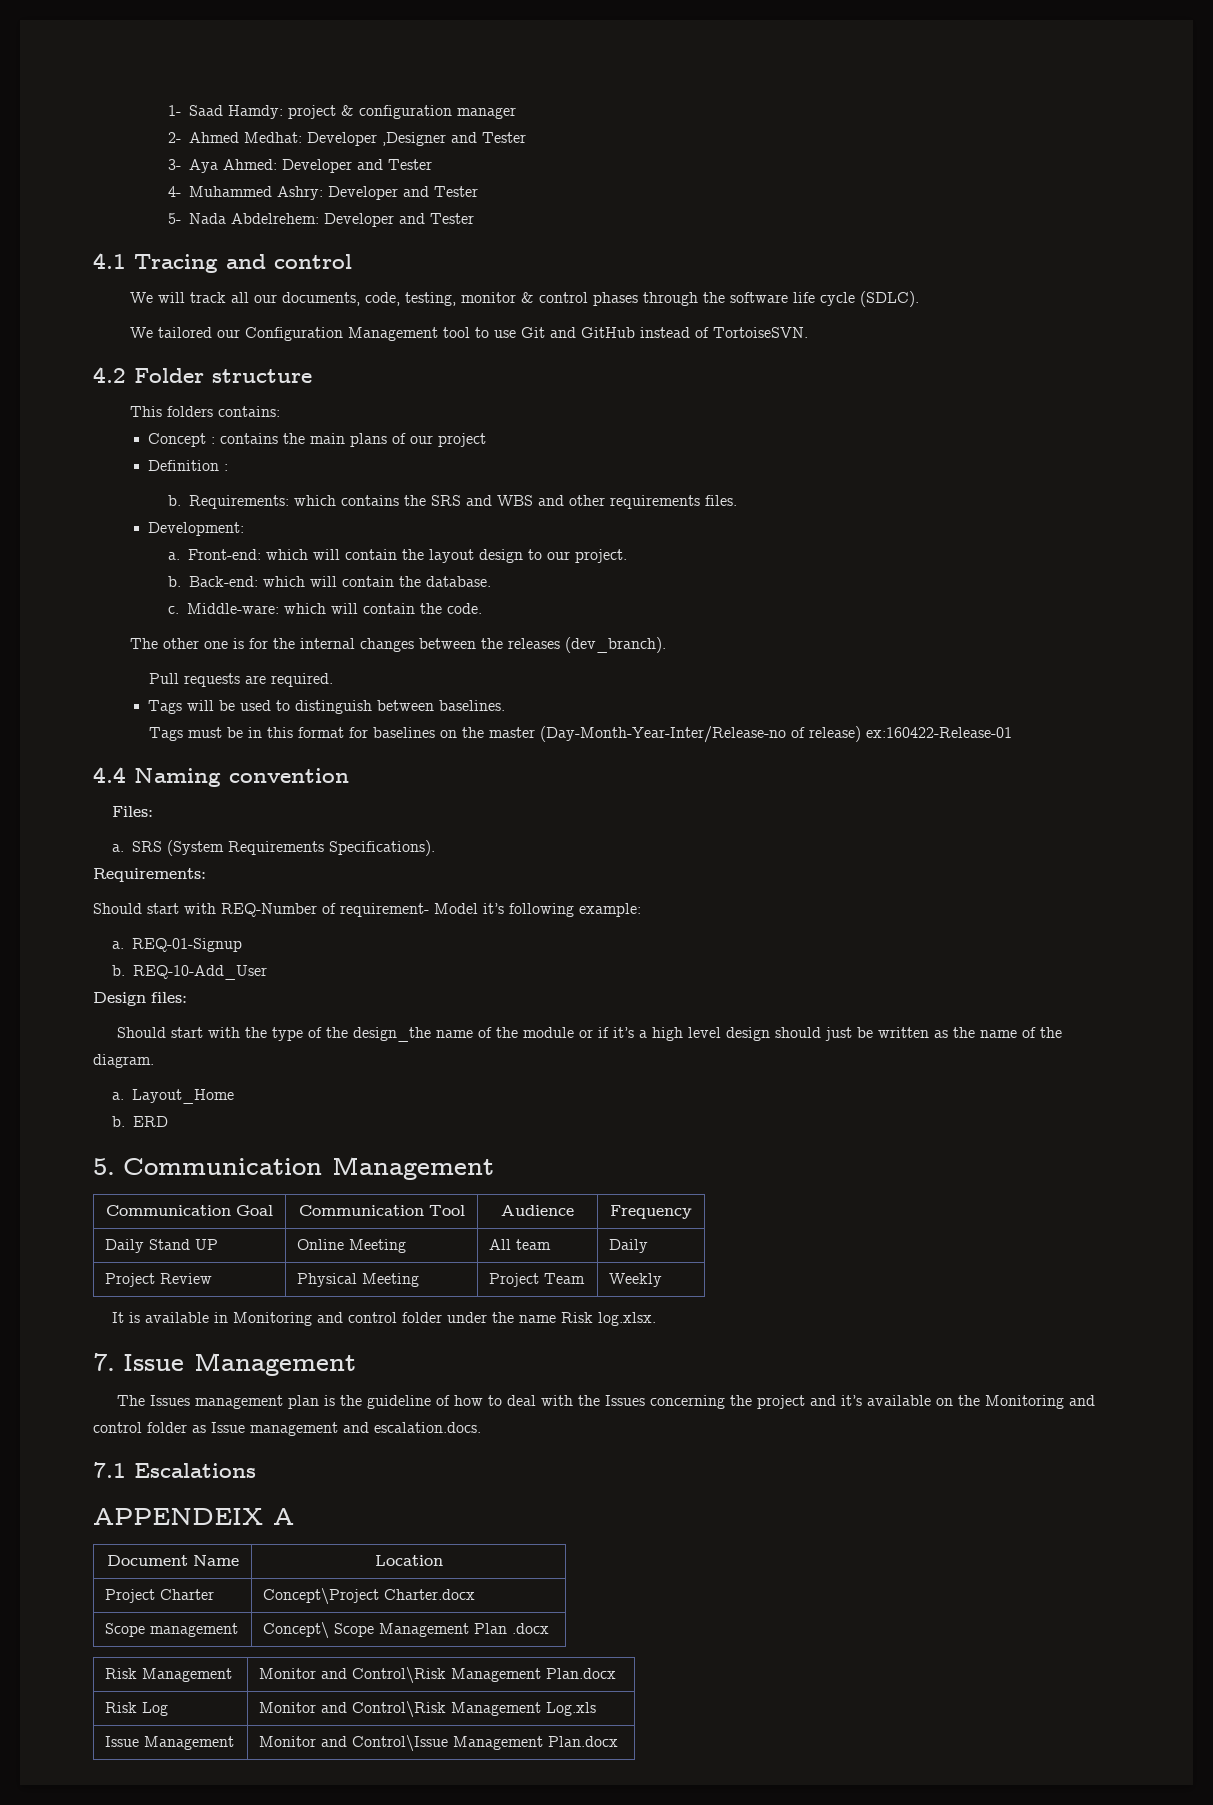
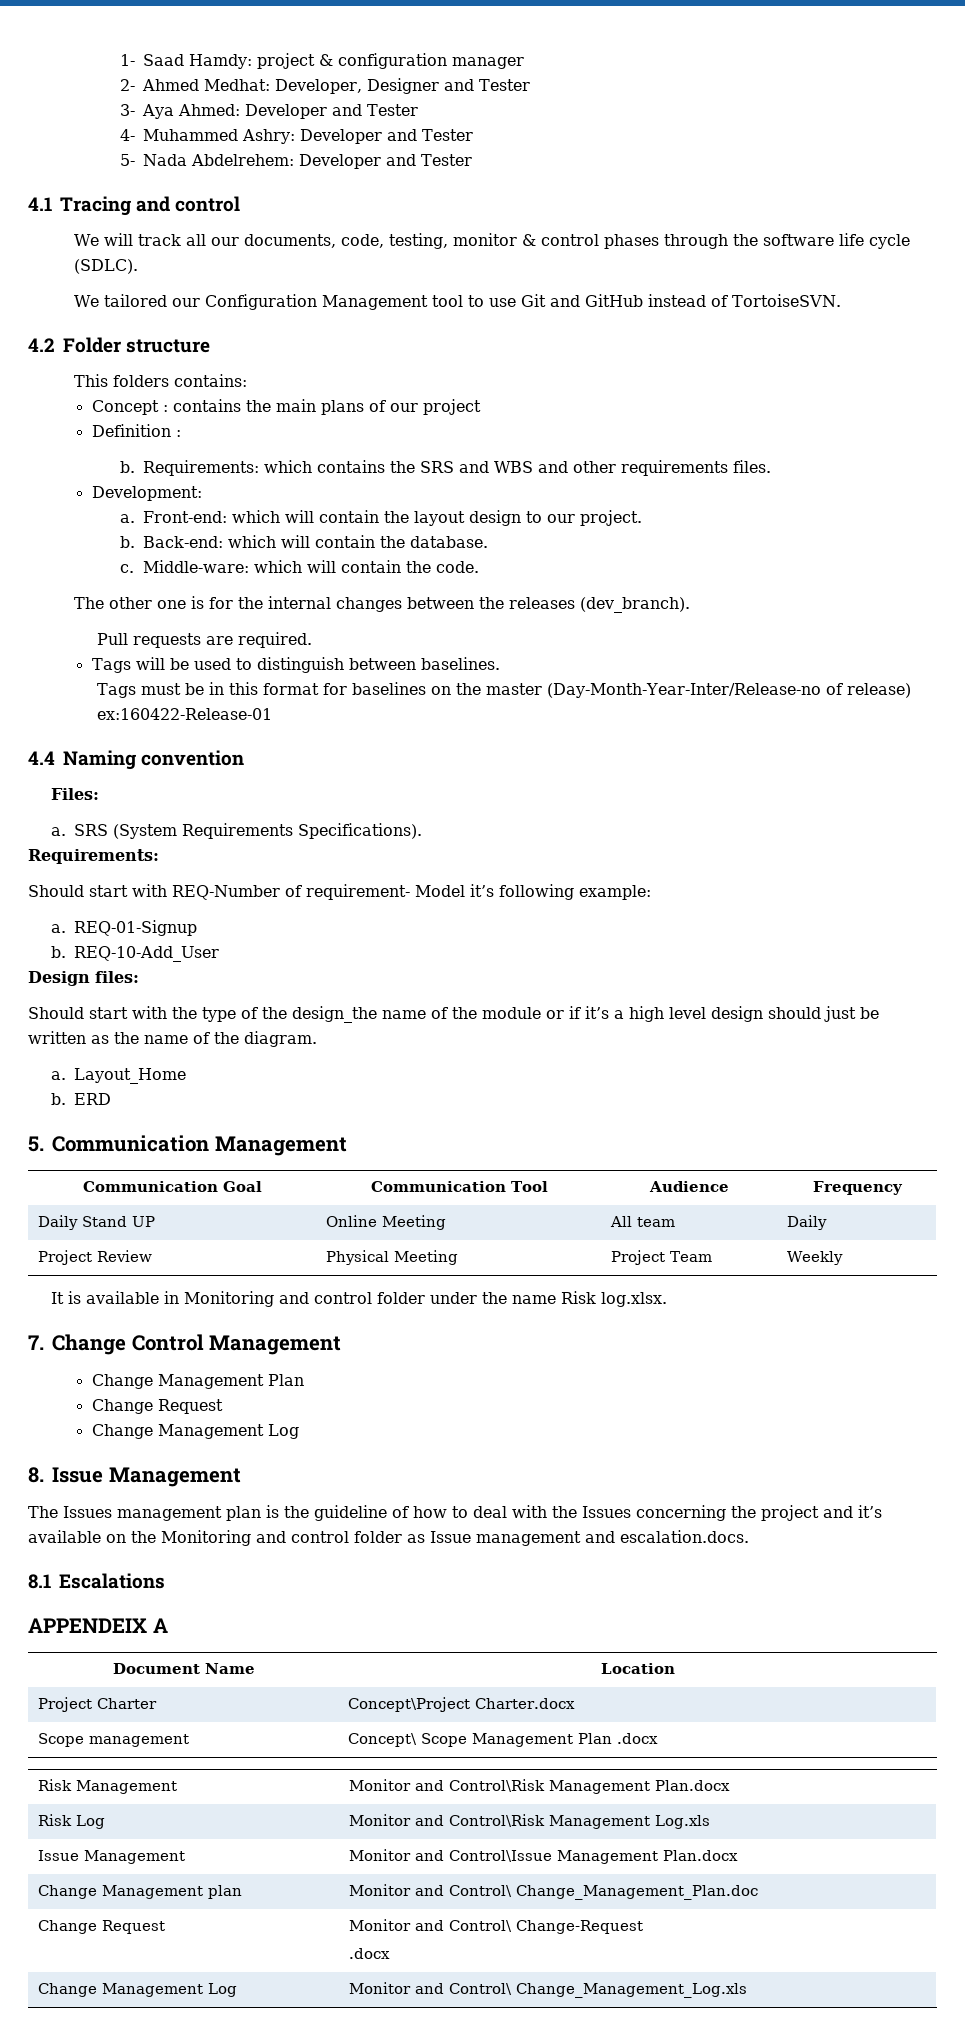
- 2- Ahmed Medhat: Developer ,Designer and Tester
+ 2- Ahmed Medhat: Developer, Designer and Tester
- 7. Issue Management
+ 7. Change Control Management
+ Change Management Plan
+ Change Request
+ Change Management Log
+ 8. Issue Management
- 7.1 Escalations
+ 8.1 Escalations
+ Change Management plan | Monitor and Control\ Change_Management_Plan.doc
+ Change Request | Monitor and Control\ Change-Request
+ .docx
+ Change Management Log | Monitor and Control\ Change_Management_Log.xls

